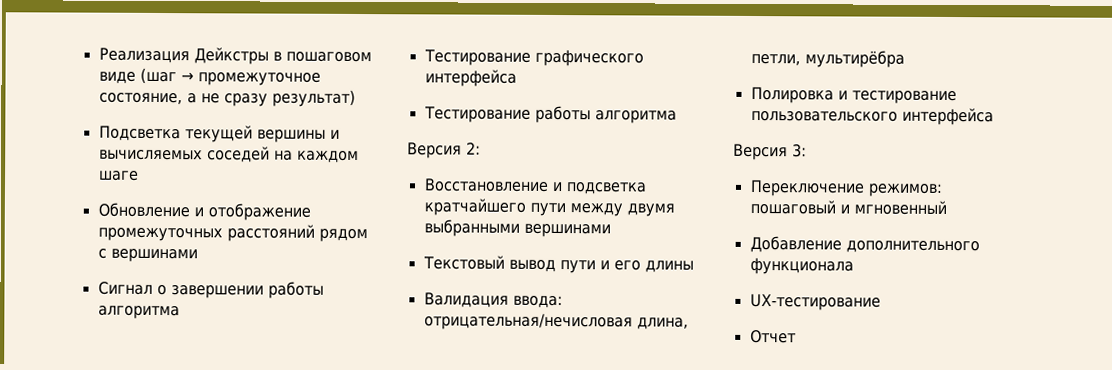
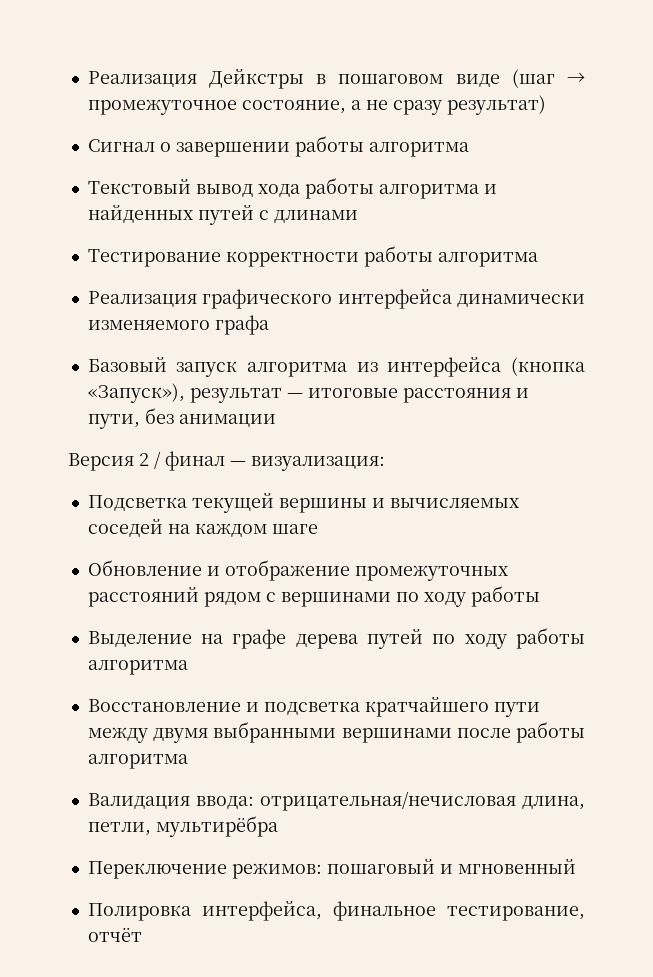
+ Сигнал о завершении работы алгоритма
+ Текстовый вывод хода работы алгоритма и найденных путей с длинами
+ Тестирование корректности работы алгоритма
+ Реализация графического интерфейса динамически изменяемого графа
+ Базовый запуск алгоритма из интерфейса (кнопка «Запуск»), результат — итоговые расстояния и пути, без анимации
+ Версия 2 / финал — визуализация:
- Обновление и отображение промежуточных расстояний рядом с вершинами
- Сигнал о завершении работы алгоритма
- Тестирование графического интерфейса
- Тестирование работы алгоритма
- Версия 2:
+ Обновление и отображение промежуточных расстояний рядом с вершинами по ходу работы
+ Выделение на графе дерева путей по ходу работы алгоритма
- Восстановление и подсветка кратчайшего пути между двумя выбранными вершинами
- Текстовый вывод пути и его длины
+ Восстановление и подсветка кратчайшего пути между двумя выбранными вершинами после работы алгоритма
- Полировка и тестирование пользовательского интерфейса
- Версия 3:
- Добавление дополнительного функционала
- UX-тестирование
- Отчет
+ Полировка интерфейса, финальное тестирование, отчёт

